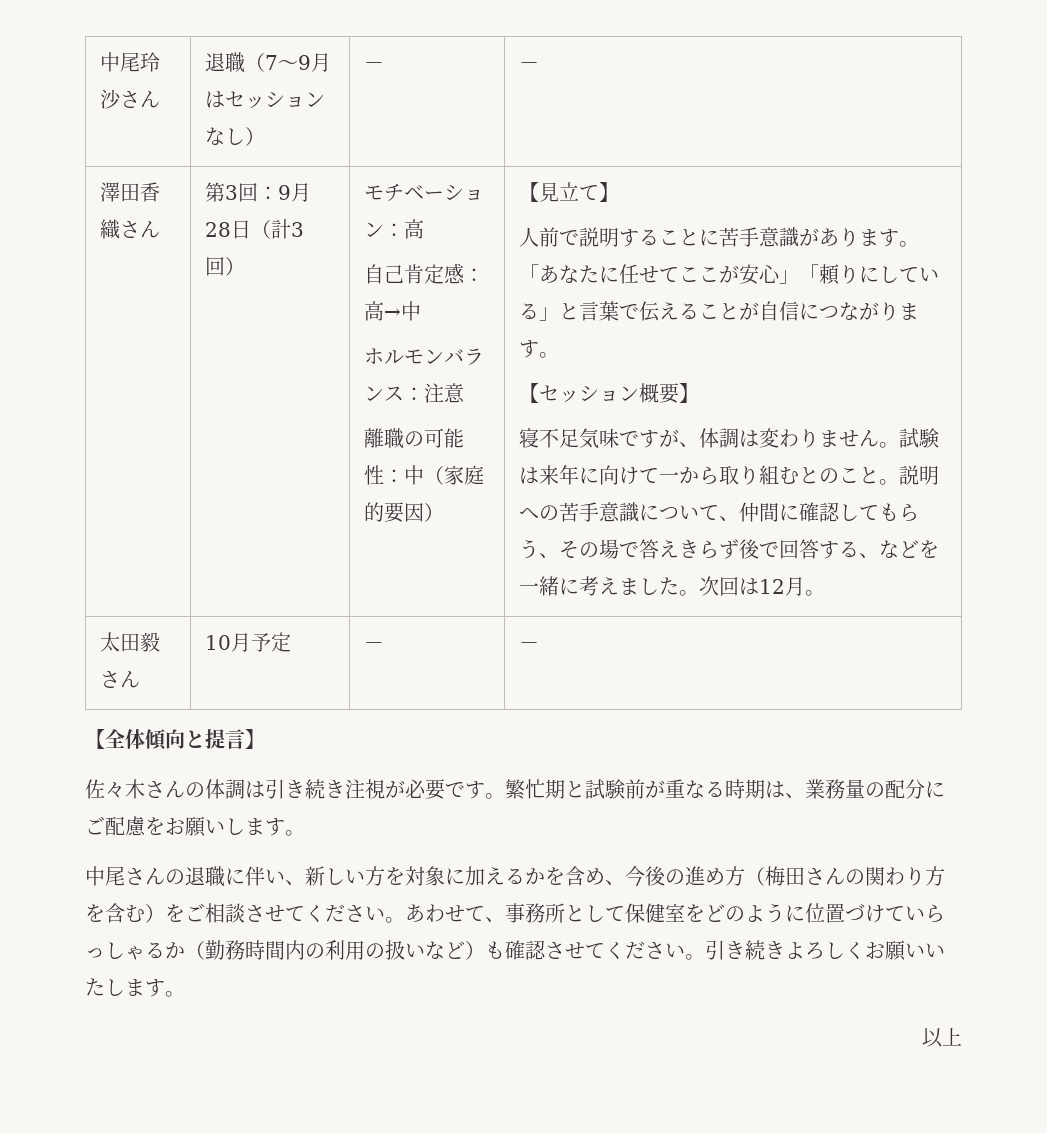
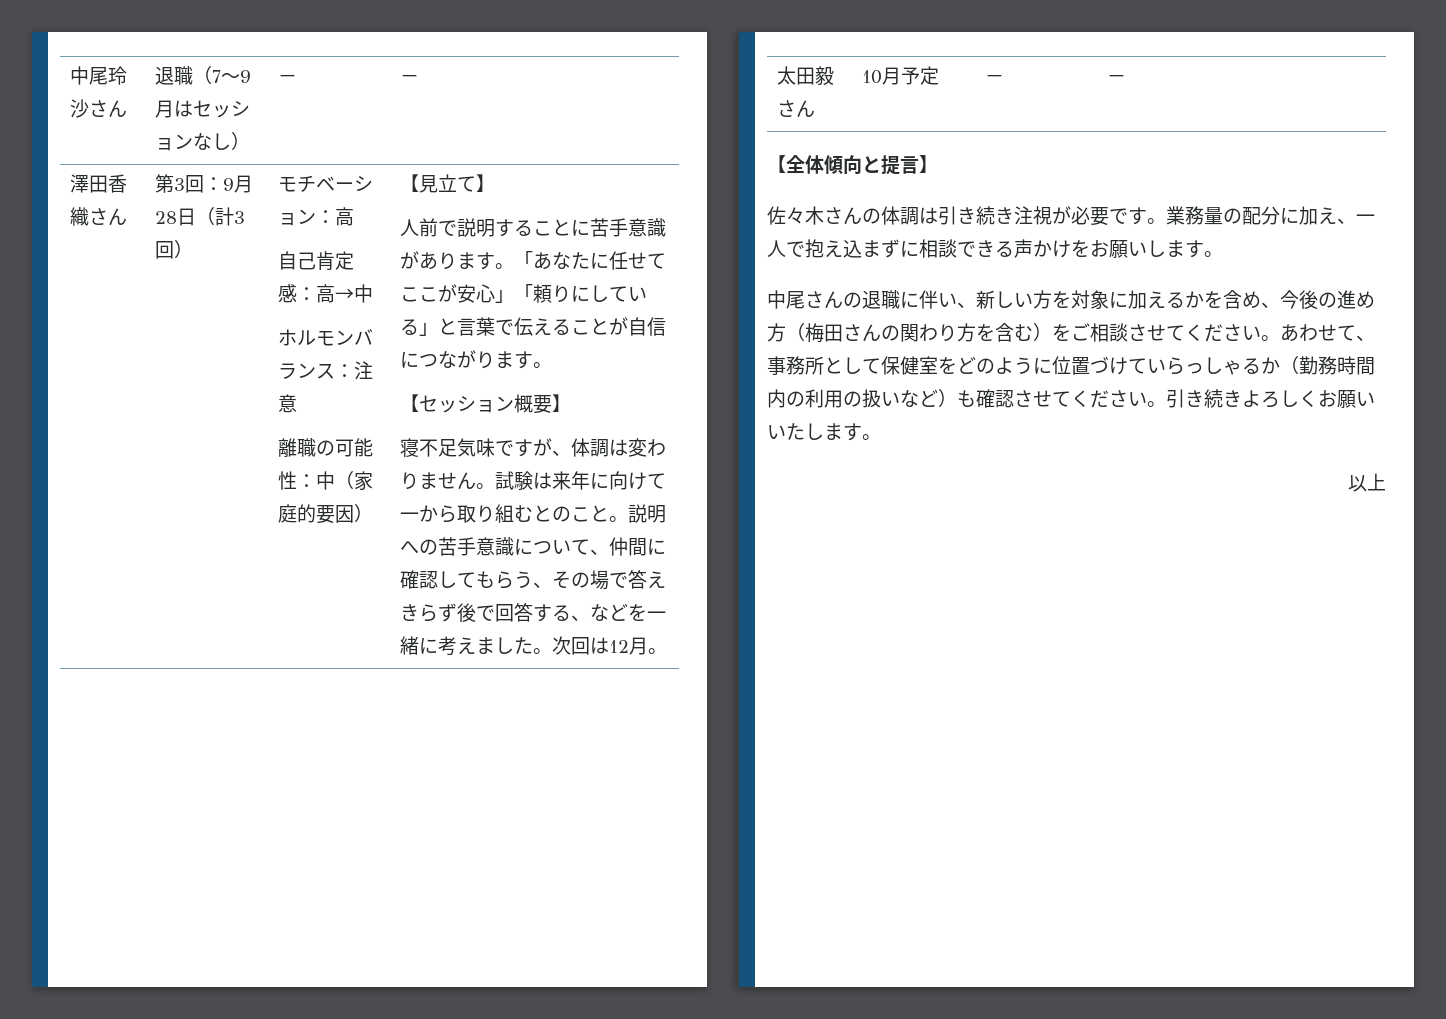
- 繁忙期と試験前が重なる時期は、業務量の配分にご配慮をお願いします。
+ 業務量の配分に加え、一人で抱え込まずに相談できる声かけをお願いします。

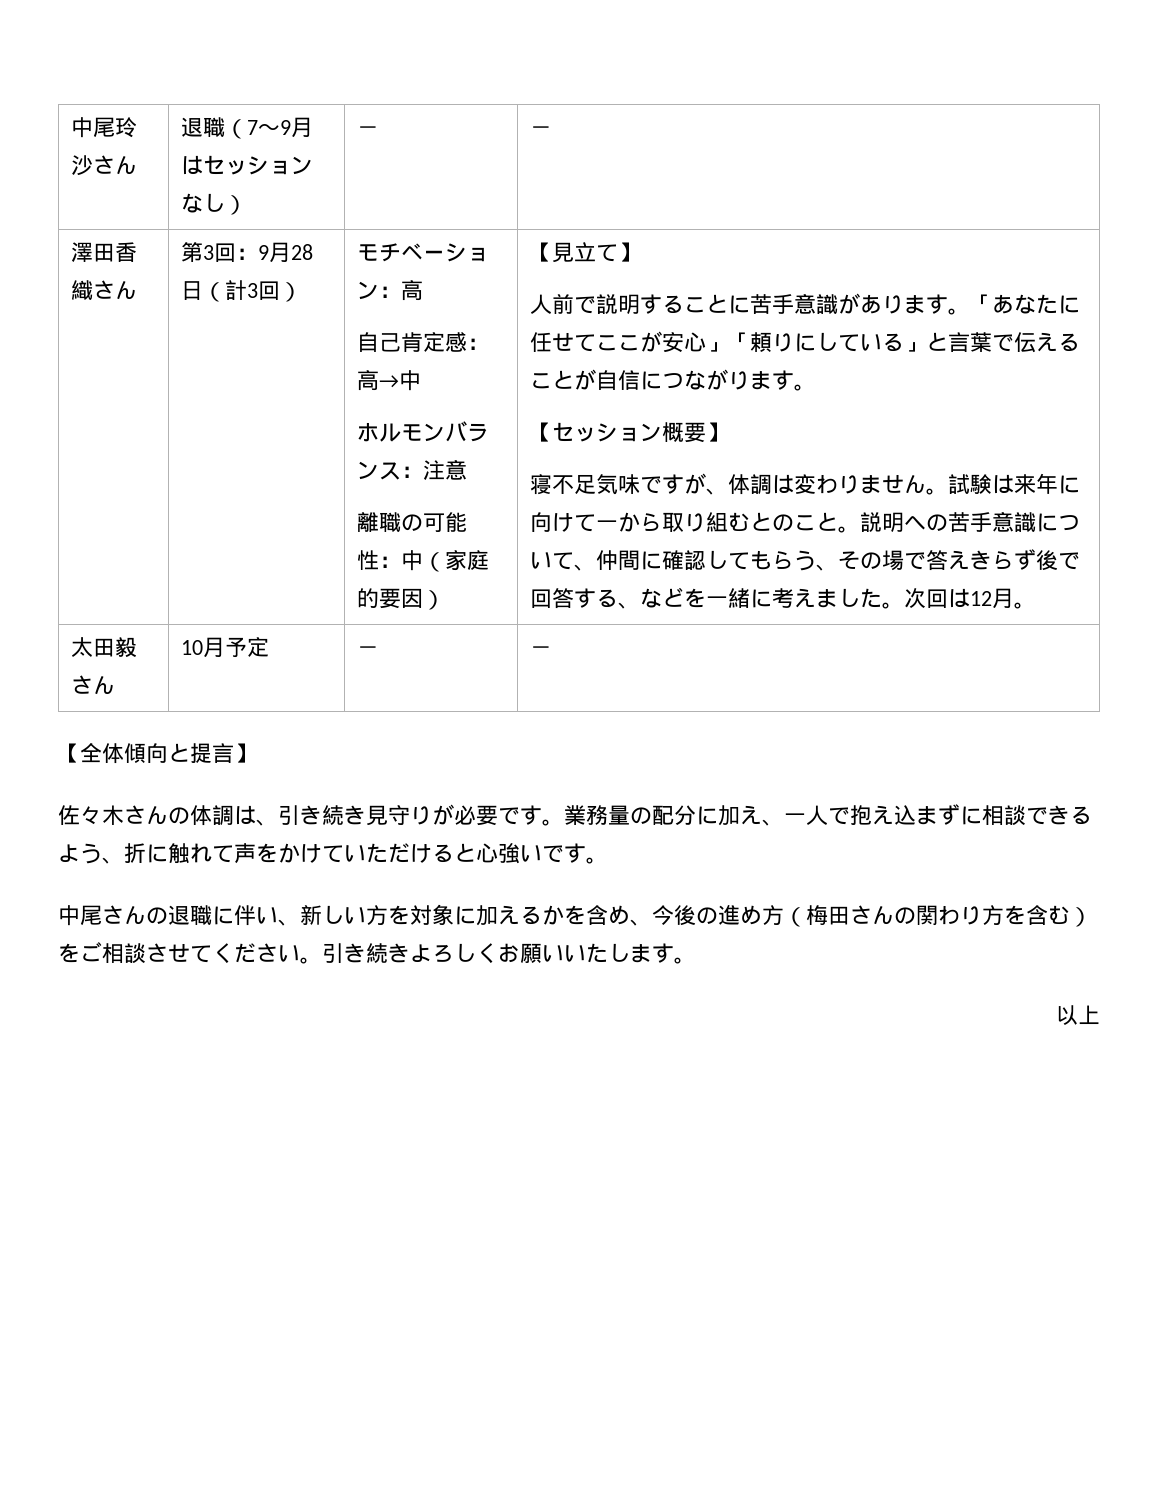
- 佐々木さんの体調は引き続き注視が必要です。
+ 佐々木さんの体調は、引き続き見守りが必要です。
- 業務量の配分に加え、一人で抱え込まずに相談できる声かけをお願いします。
+ 業務量の配分に加え、一人で抱え込まずに相談できるよう、折に触れて声をかけていただけると心強いです。
- あわせて、事務所として保健室をどのように位置づけていらっしゃるか（勤務時間内の利用の扱いなど）も確認させてください。

